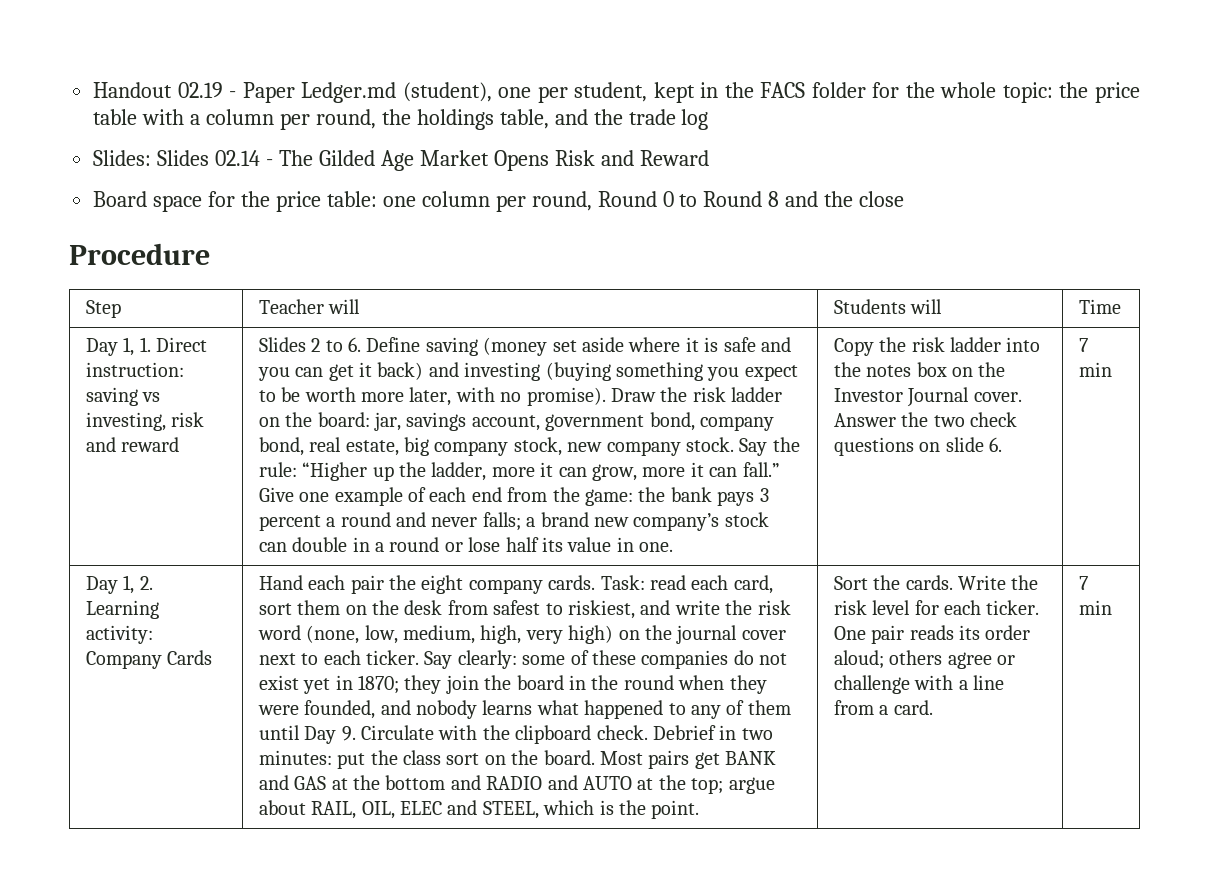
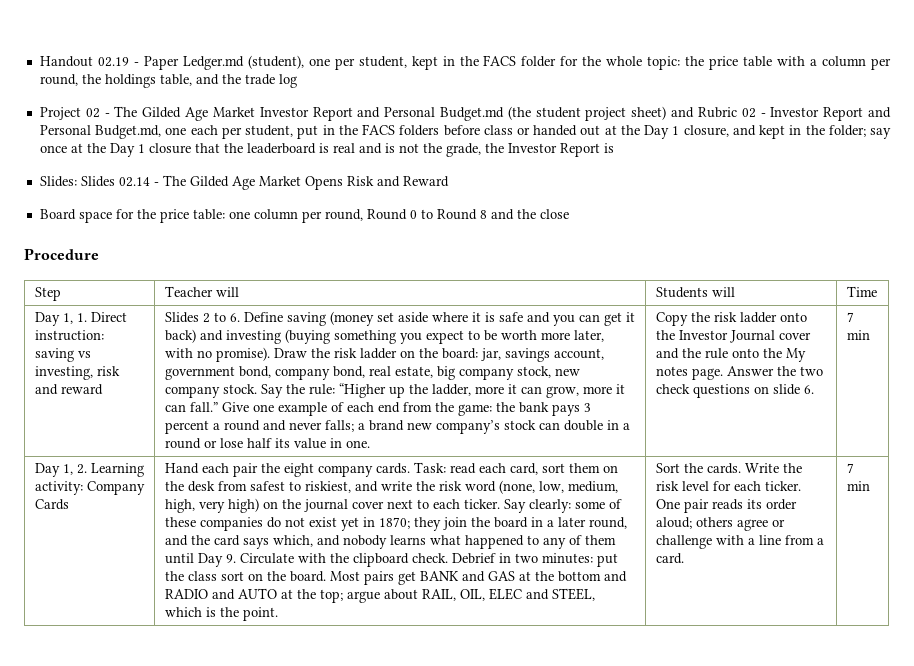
+ Project 02 - The Gilded Age Market Investor Report and Personal Budget.md (the student project sheet) and Rubric 02 - Investor Report and Personal Budget.md, one each per student, put in the FACS folders before class or handed out at the Day 1 closure, and kept in the folder; say once at the Day 1 closure that the leaderboard is real and is not the grade, the Investor Report is
- Copy the risk ladder into the notes box on the Investor Journal cover.
+ Copy the risk ladder onto the Investor Journal cover and the rule onto the My notes page.
- Say clearly: some of these companies do not exist yet in 1870; they join the board in the round when they were founded, and nobody learns what happened to any of them until Day 9. Circulate with the clipboard check.
+ Say clearly: some of these companies do not exist yet in 1870; they join the board in a later round, and the card says which, and nobody learns what happened to any of them until Day 9. Circulate with the clipboard check.

